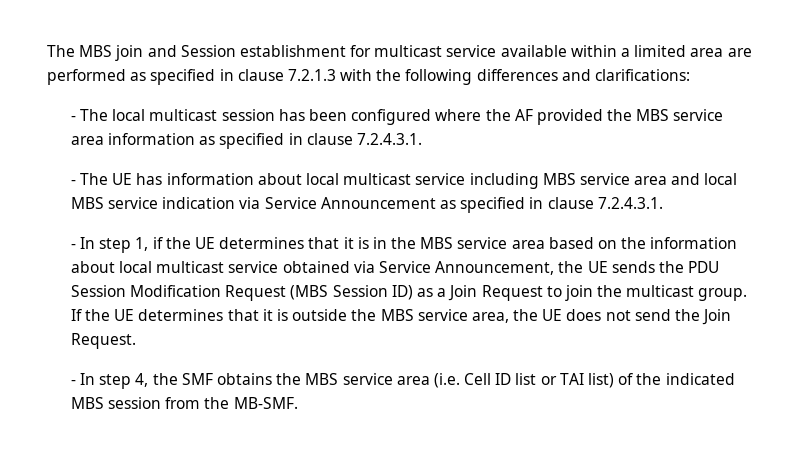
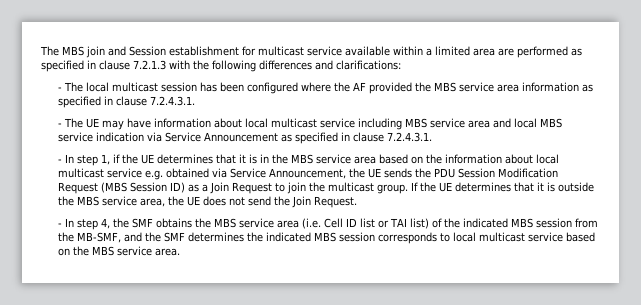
- - The UE has information about local multicast service including MBS service area and local MBS service indication via Service Announcement as specified in clause 7.2.4.3.1.
+ - The UE may have information about local multicast service including MBS service area and local MBS service indication via Service Announcement as specified in clause 7.2.4.3.1.
- - In step 1, if the UE determines that it is in the MBS service area based on the information about local multicast service obtained via Service Announcement, the UE sends the PDU Session Modification Request (MBS Session ID) as a Join Request to join the multicast group.
+ - In step 1, if the UE determines that it is in the MBS service area based on the information about local multicast service e.g. obtained via Service Announcement, the UE sends the PDU Session Modification Request (MBS Session ID) as a Join Request to join the multicast group.
- - In step 4, the SMF obtains the MBS service area (i.e. Cell ID list or TAI list) of the indicated MBS session from the MB-SMF.
+ - In step 4, the SMF obtains the MBS service area (i.e. Cell ID list or TAI list) of the indicated MBS session from the MB-SMF, and the SMF determines the indicated MBS session corresponds to local multicast service based on the MBS service area.

